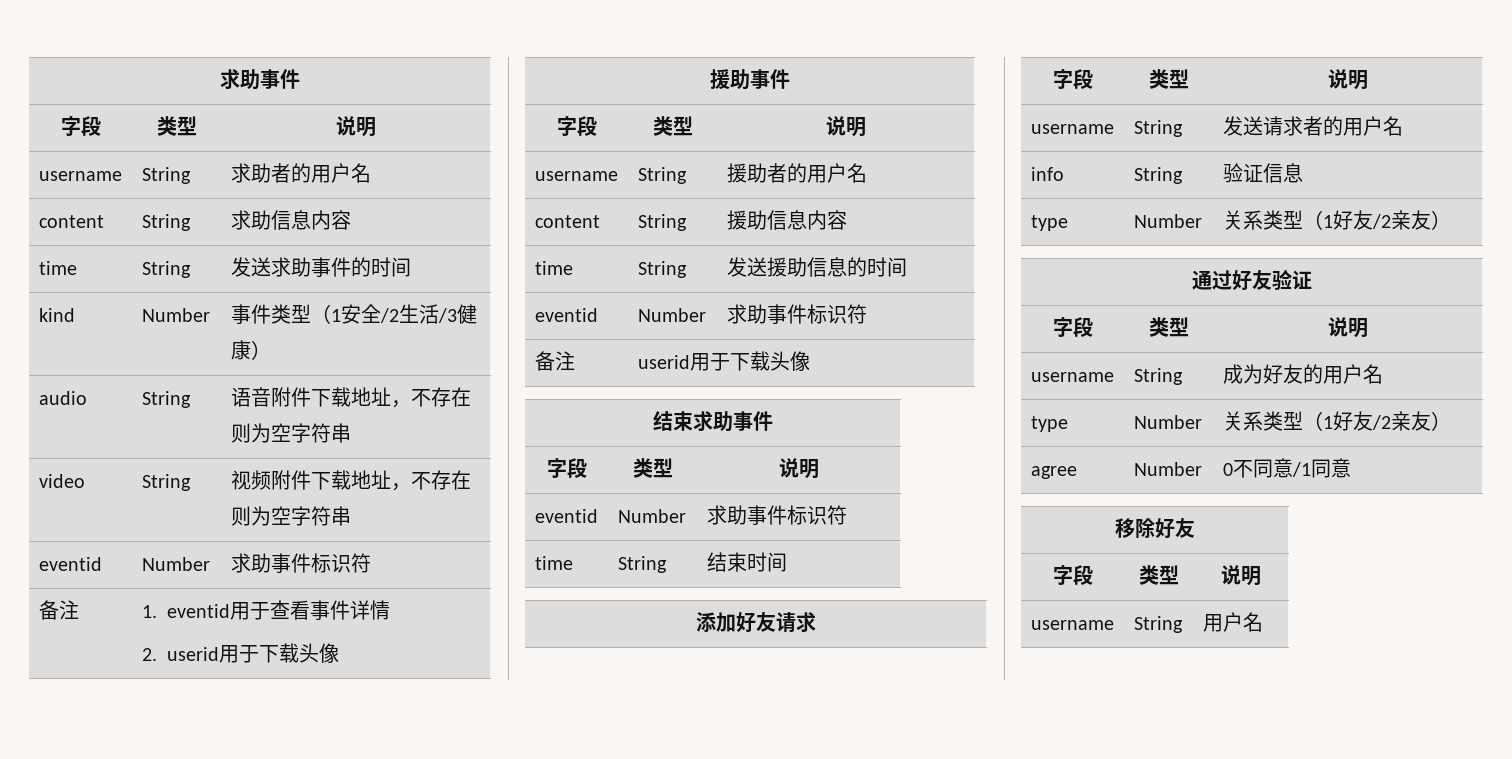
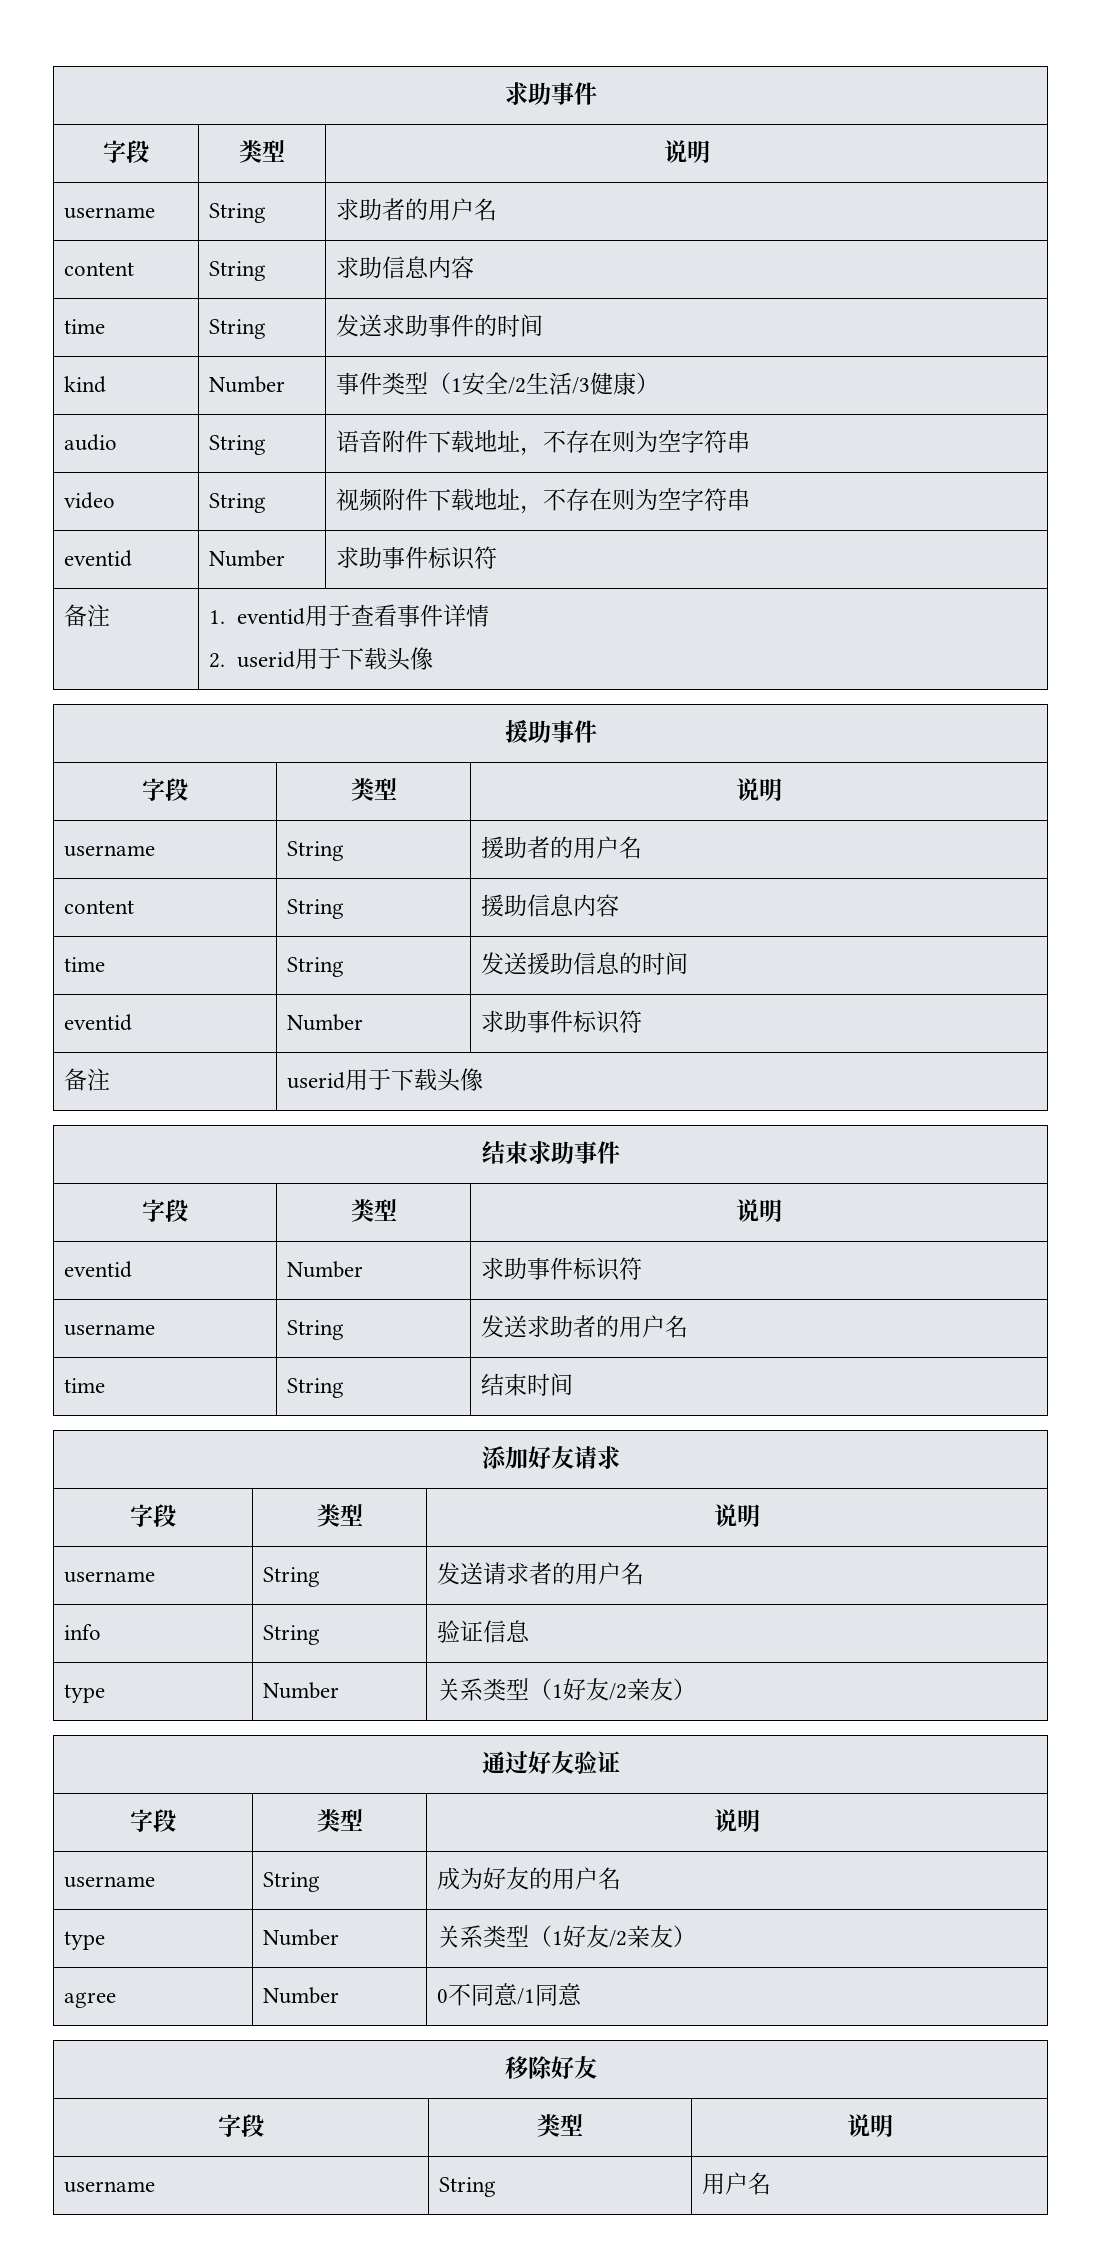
+ username | String | 发送求助者的用户名

